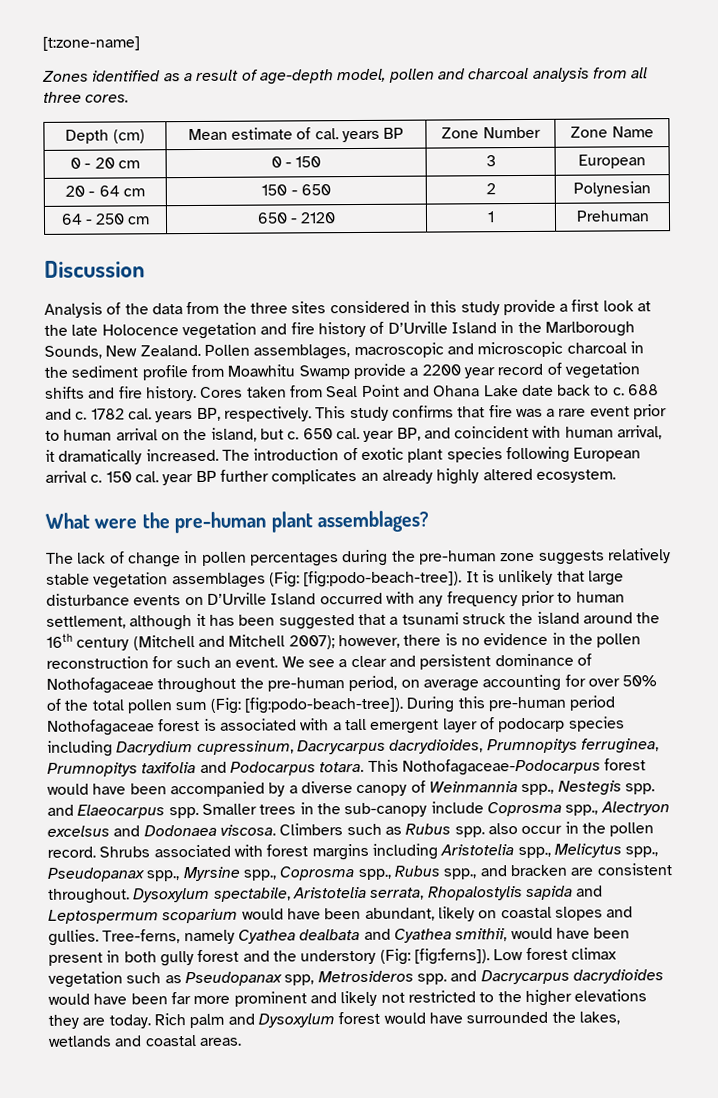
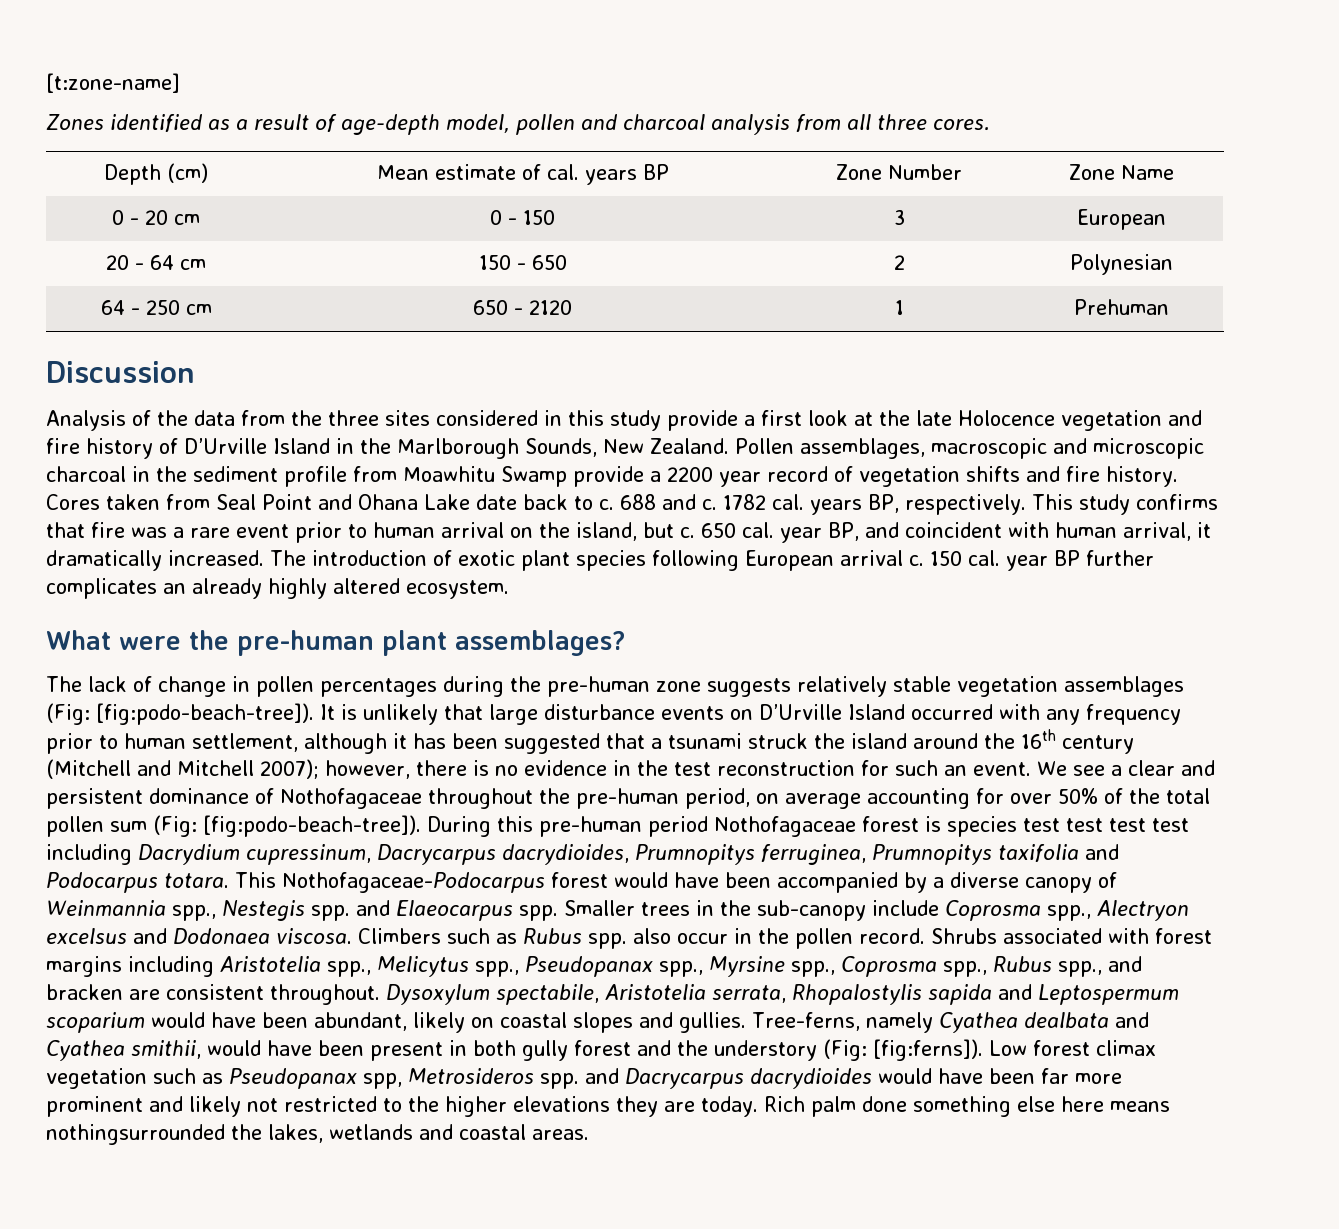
- It is unlikely that large disturbance events on D’Urville Island occurred with any frequency prior to human settlement, although it has been suggested that a tsunami struck the island around the 16th century (Mitchell and Mitchell 2007); however, there is no evidence in the pollen reconstruction for such an event.
+ It is unlikely that large disturbance events on D’Urville Island occurred with any frequency prior to human settlement, although it has been suggested that a tsunami struck the island around the 16th century (Mitchell and Mitchell 2007); however, there is no evidence in the test reconstruction for such an event.
- During this pre-human period Nothofagaceae forest is associated with a tall emergent layer of podocarp species including Dacrydium cupressinum, Dacrycarpus dacrydioides, Prumnopitys ferruginea, Prumnopitys taxifolia and Podocarpus totara.
+ During this pre-human period Nothofagaceae forest is species test test test test including Dacrydium cupressinum, Dacrycarpus dacrydioides, Prumnopitys ferruginea, Prumnopitys taxifolia and Podocarpus totara.
- Rich palm and Dysoxylum forest would have surrounded the lakes, wetlands and coastal areas.
+ Rich palm done something else here means nothingsurrounded the lakes, wetlands and coastal areas.

